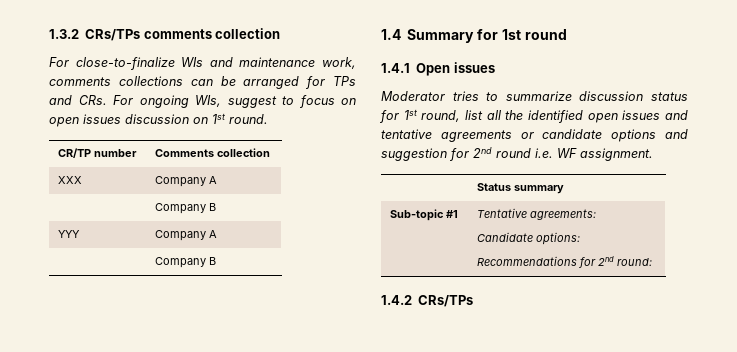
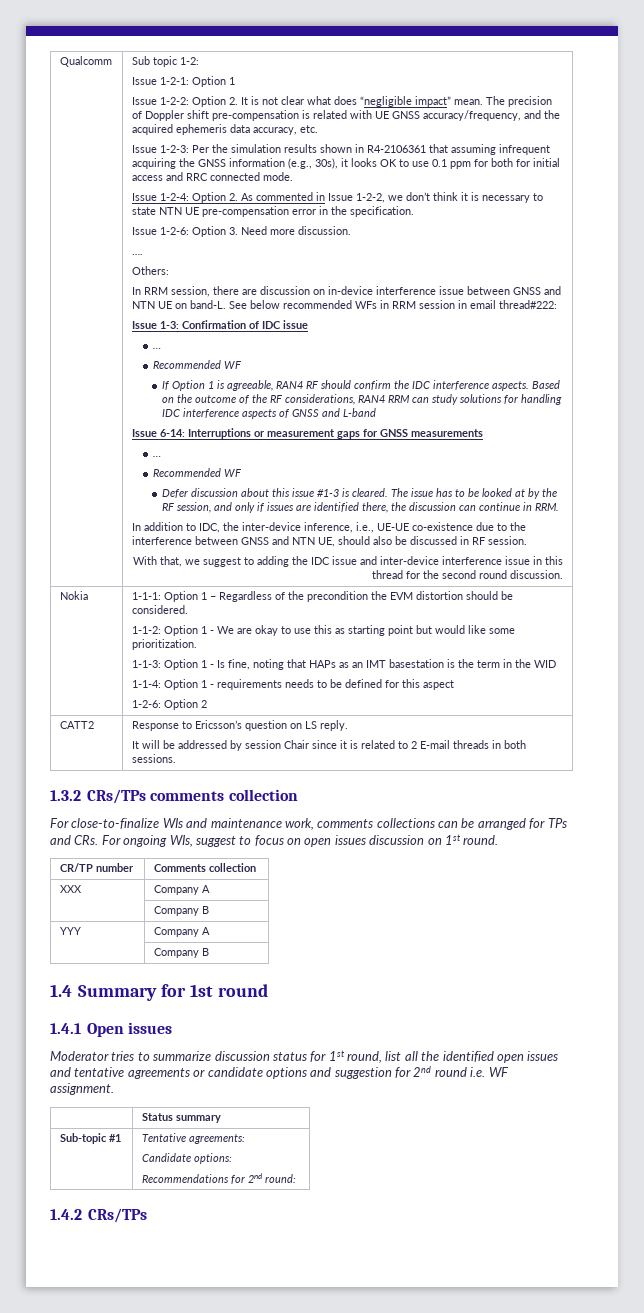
+ Qualcomm | Sub topic 1-2:
+ Issue 1-2-1: Option 1
+ Issue 1-2-2: Option 2. It is not clear what does “negligible impact” mean. The precision of Doppler shift pre-compensation is related with UE GNSS accuracy/frequency, and the acquired ephemeris data accuracy, etc.
+ Issue 1-2-3: Per the simulation results shown in R4-2106361 that assuming infrequent acquiring the GNSS information (e.g., 30s), it looks OK to use 0.1 ppm for both for initial access and RRC connected mode.
+ Issue 1-2-4: Option 2. As commented in Issue 1-2-2, we don’t think it is necessary to state NTN UE pre-compensation error in the specification.
+ Issue 1-2-6: Option 3. Need more discussion.
+ ….
+ Others:
+ In RRM session, there are discussion on in-device interference issue between GNSS and NTN UE on band-L. See below recommended WFs in RRM session in email thread#222:
+ Issue 1-3: Confirmation of IDC issue
+ …
+ Recommended WF
+ If Option 1 is agreeable, RAN4 RF should confirm the IDC interference aspects. Based on the outcome of the RF considerations, RAN4 RRM can study solutions for handling IDC interference aspects of GNSS and L-band
+ Issue 6-14: Interruptions or measurement gaps for GNSS measurements
+ …
+ Recommended WF
+ Defer discussion about this issue #1-3 is cleared. The issue has to be looked at by the RF session, and only if issues are identified there, the discussion can continue in RRM.
+ In addition to IDC, the inter-device inference, i.e., UE-UE co-existence due to the interference between GNSS and NTN UE, should also be discussed in RF session.
+ With that, we suggest to adding the IDC issue and inter-device interference issue in this thread for the second round discussion.
+ Nokia | 1-1-1: Option 1 – Regardless of the precondition the EVM distortion should be considered.
+ 1-1-2: Option 1 - We are okay to use this as starting point but would like some prioritization.
+ 1-1-3: Option 1 - Is fine, noting that HAPs as an IMT basestation is the term in the WID
+ 1-1-4: Option 1 - requirements needs to be defined for this aspect
+ 1-2-6: Option 2
+ CATT2 | Response to Ericsson’s question on LS reply.
+ It will be addressed by session Chair since it is related to 2 E-mail threads in both sessions.

